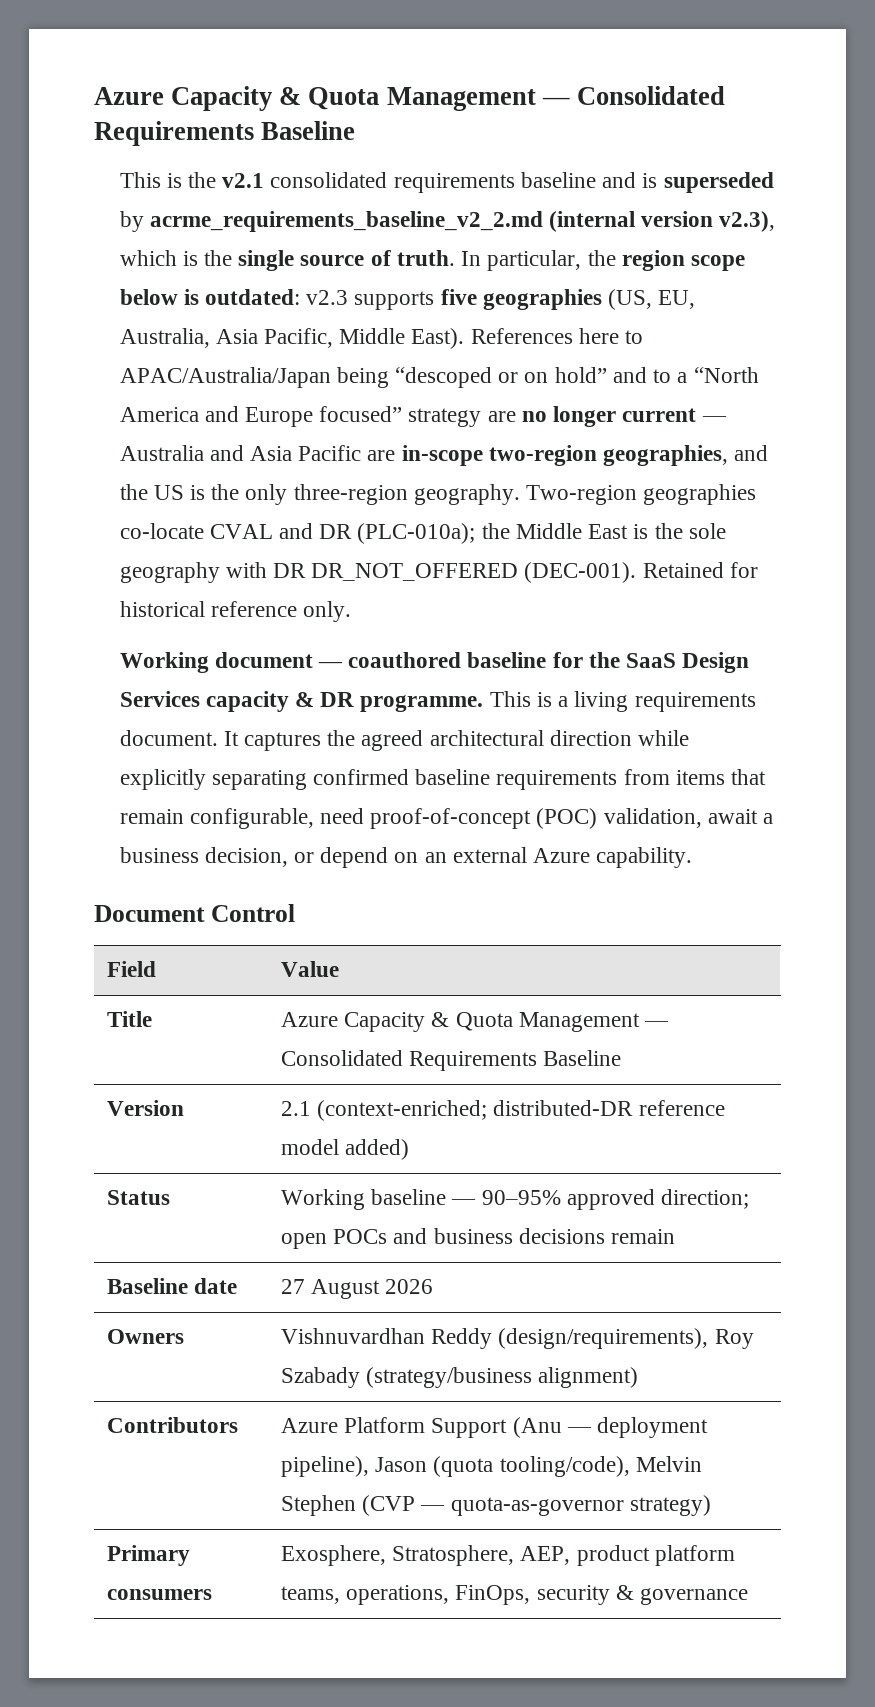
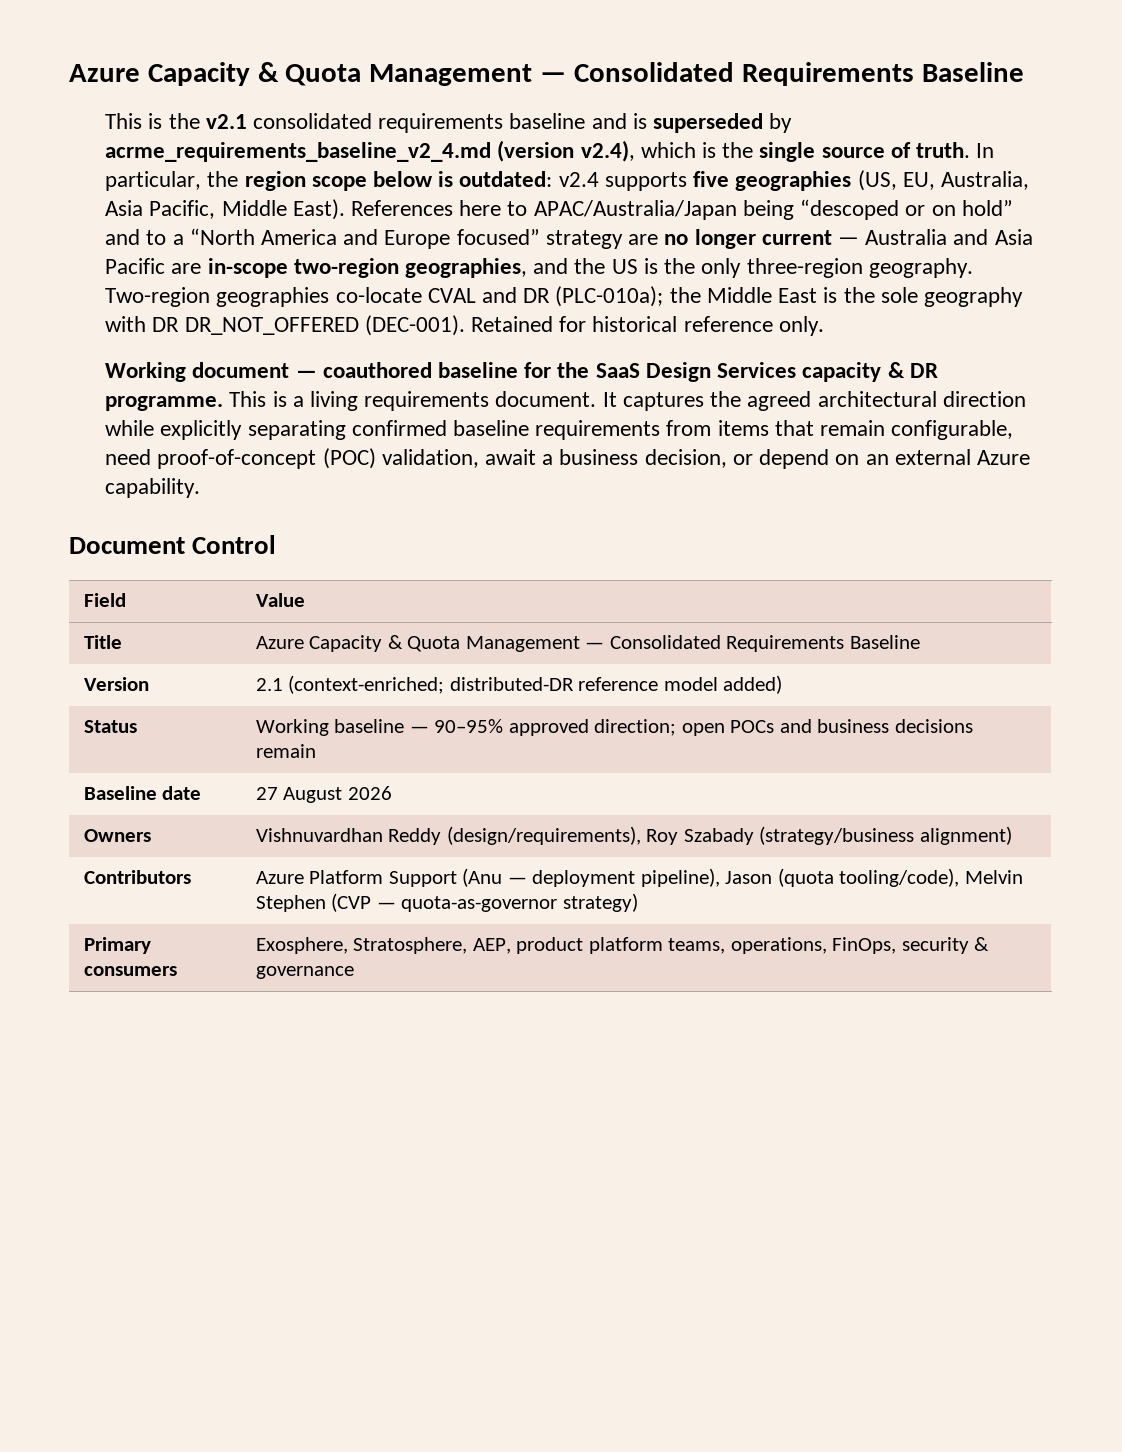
- This is the v2.1 consolidated requirements baseline and is superseded by acrme_requirements_baseline_v2_2.md (internal version v2.3), which is the single source of truth.
+ This is the v2.1 consolidated requirements baseline and is superseded by acrme_requirements_baseline_v2_4.md (version v2.4), which is the single source of truth.
- In particular, the region scope below is outdated: v2.3 supports five geographies (US, EU, Australia, Asia Pacific, Middle East).
+ In particular, the region scope below is outdated: v2.4 supports five geographies (US, EU, Australia, Asia Pacific, Middle East).

